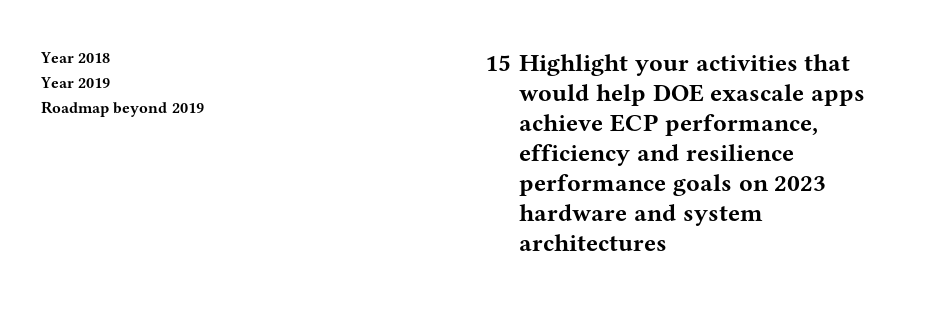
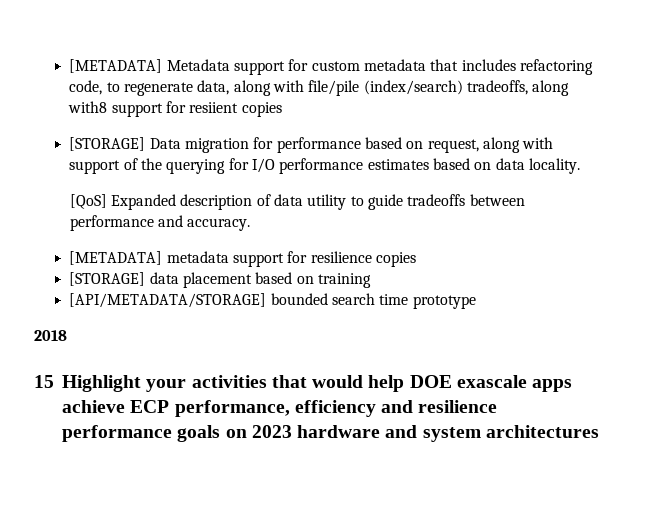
- Year 2018
- Year 2019
- Roadmap beyond 2019
+ [METADATA] Metadata support for custom metadata that includes refactoring code, to regenerate data, along with file/pile (index/search) tradeoffs, along with8 support for resiient copies
+ [STORAGE] Data migration for performance based on request, along with support of the querying for I/O performance estimates based on data locality.
+ [QoS] Expanded description of data utility to guide tradeoffs between performance and accuracy.
+ [METADATA] metadata support for resilience copies
+ [STORAGE] data placement based on training
+ [API/METADATA/STORAGE] bounded search time prototype
+ 2018

